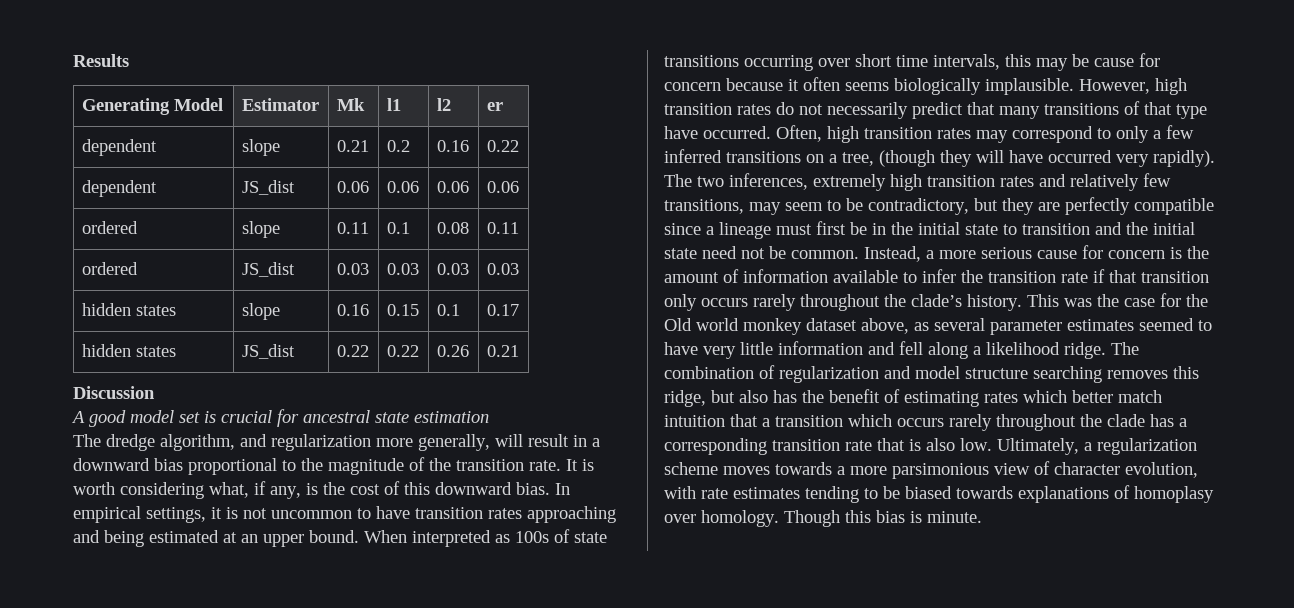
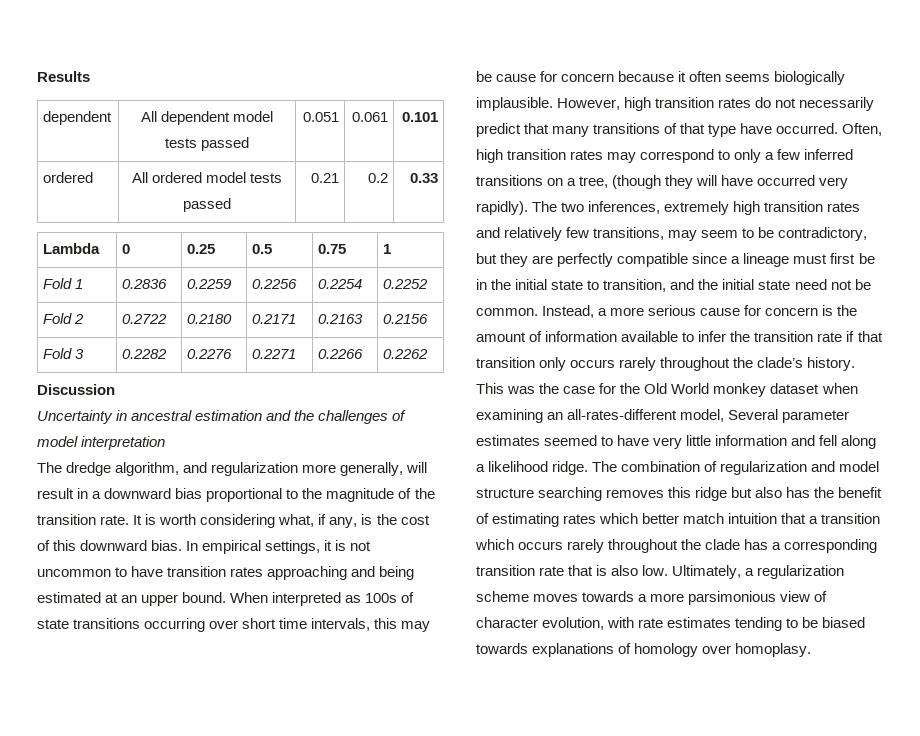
- Generating Model | Estimator | Mk | l1 | l2 | er
- dependent | slope | 0.21 | 0.2 | 0.16 | 0.22
- dependent | JS_dist | 0.06 | 0.06 | 0.06 | 0.06
- ordered | slope | 0.11 | 0.1 | 0.08 | 0.11
- ordered | JS_dist | 0.03 | 0.03 | 0.03 | 0.03
- hidden states | slope | 0.16 | 0.15 | 0.1 | 0.17
- hidden states | JS_dist | 0.22 | 0.22 | 0.26 | 0.21
+ dependent | All dependent model tests passed | 0.051 | 0.061 | 0.101
+ ordered | All ordered model tests passed | 0.21 | 0.2 | 0.33
+ Lambda | 0 | 0.25 | 0.5 | 0.75 | 1
+ Fold 1 | 0.2836 | 0.2259 | 0.2256 | 0.2254 | 0.2252
+ Fold 2 | 0.2722 | 0.2180 | 0.2171 | 0.2163 | 0.2156
+ Fold 3 | 0.2282 | 0.2276 | 0.2271 | 0.2266 | 0.2262
  Discussion
- A good model set is crucial for ancestral state estimation
+ Uncertainty in ancestral estimation and the challenges of model interpretation
- The two inferences, extremely high transition rates and relatively few transitions, may seem to be contradictory, but they are perfectly compatible since a lineage must first be in the initial state to transition and the initial state need not be common.
+ The two inferences, extremely high transition rates and relatively few transitions, may seem to be contradictory, but they are perfectly compatible since a lineage must first be in the initial state to transition, and the initial state need not be common.
- This was the case for the Old world monkey dataset above, as several parameter estimates seemed to have very little information and fell along a likelihood ridge.
+ This was the case for the Old World monkey dataset when examining an all-rates-different model, Several parameter estimates seemed to have very little information and fell along a likelihood ridge.
- The combination of regularization and model structure searching removes this ridge, but also has the benefit of estimating rates which better match intuition that a transition which occurs rarely throughout the clade has a corresponding transition rate that is also low.
+ The combination of regularization and model structure searching removes this ridge but also has the benefit of estimating rates which better match intuition that a transition which occurs rarely throughout the clade has a corresponding transition rate that is also low.
- Ultimately, a regularization scheme moves towards a more parsimonious view of character evolution, with rate estimates tending to be biased towards explanations of homoplasy over homology. Though this bias is minute.
+ Ultimately, a regularization scheme moves towards a more parsimonious view of character evolution, with rate estimates tending to be biased towards explanations of homology over homoplasy.

